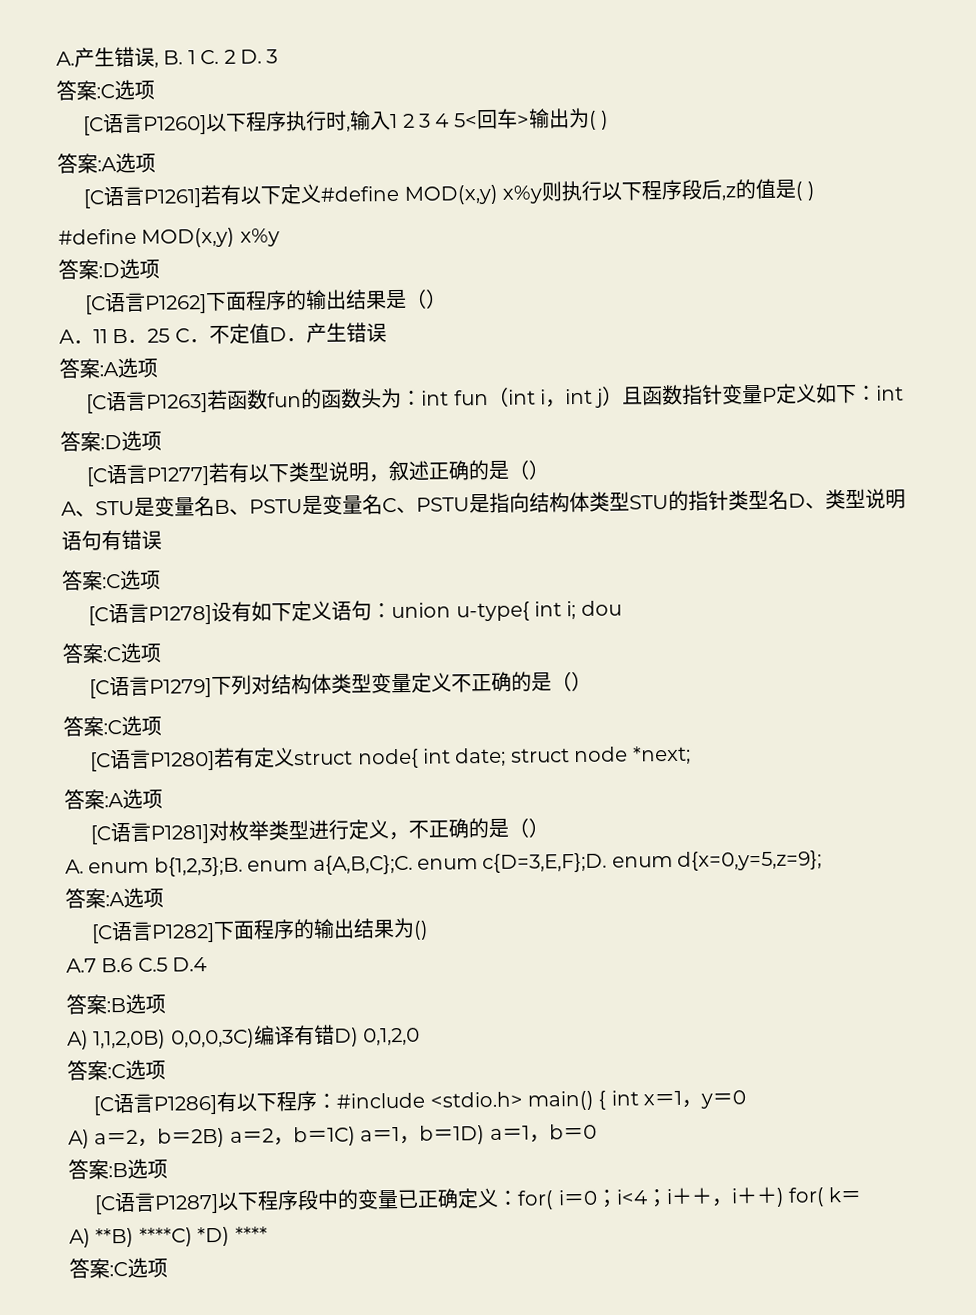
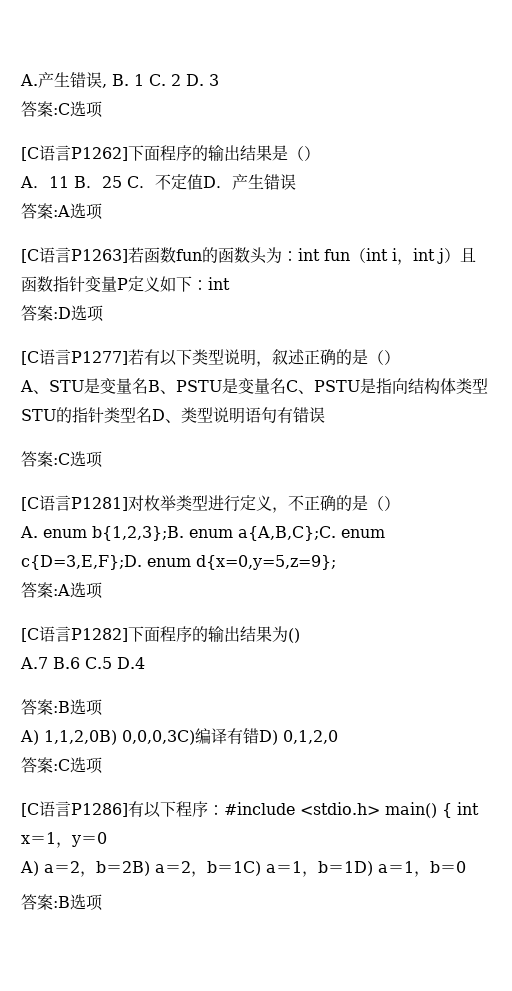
- [C语言P1260]以下程序执行时,输入1 2 3 4 5<回车>输出为( )
- 答案:A选项
- [C语言P1261]若有以下定义#define MOD(x,y) x%y则执行以下程序段后,z的值是( )
- #define MOD(x,y) x%y
- 答案:D选项
- [C语言P1278]设有如下定义语句：union u-type{ int i; dou
- 答案:C选项
- [C语言P1279]下列对结构体类型变量定义不正确的是（）
- 答案:C选项
- [C语言P1280]若有定义struct node{ int date; struct node *next;
- 答案:A选项
- [C语言P1287]以下程序段中的变量已正确定义：for( i＝0；i<4；i＋＋，i＋＋) for( k＝
- A) **B) ****C) *D) ****
- 答案:C选项

